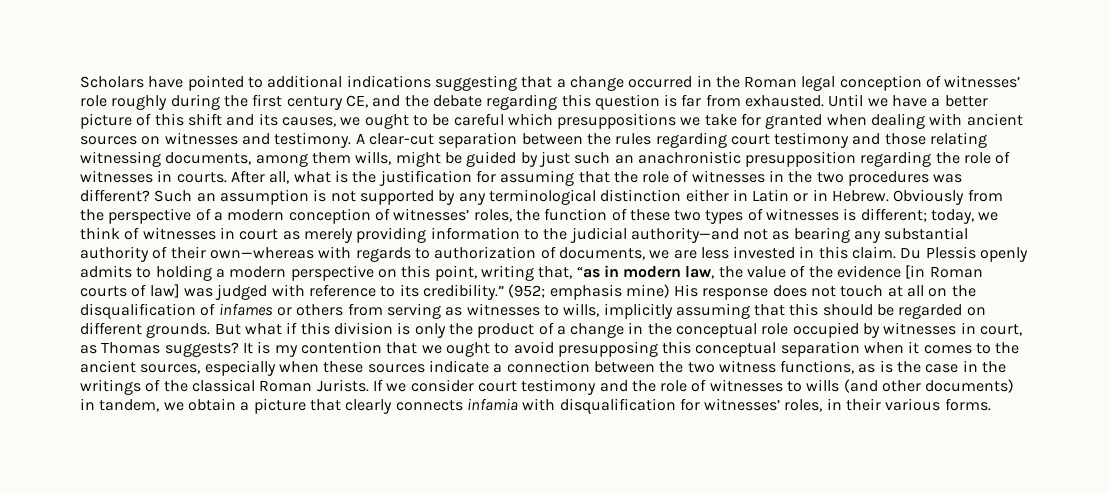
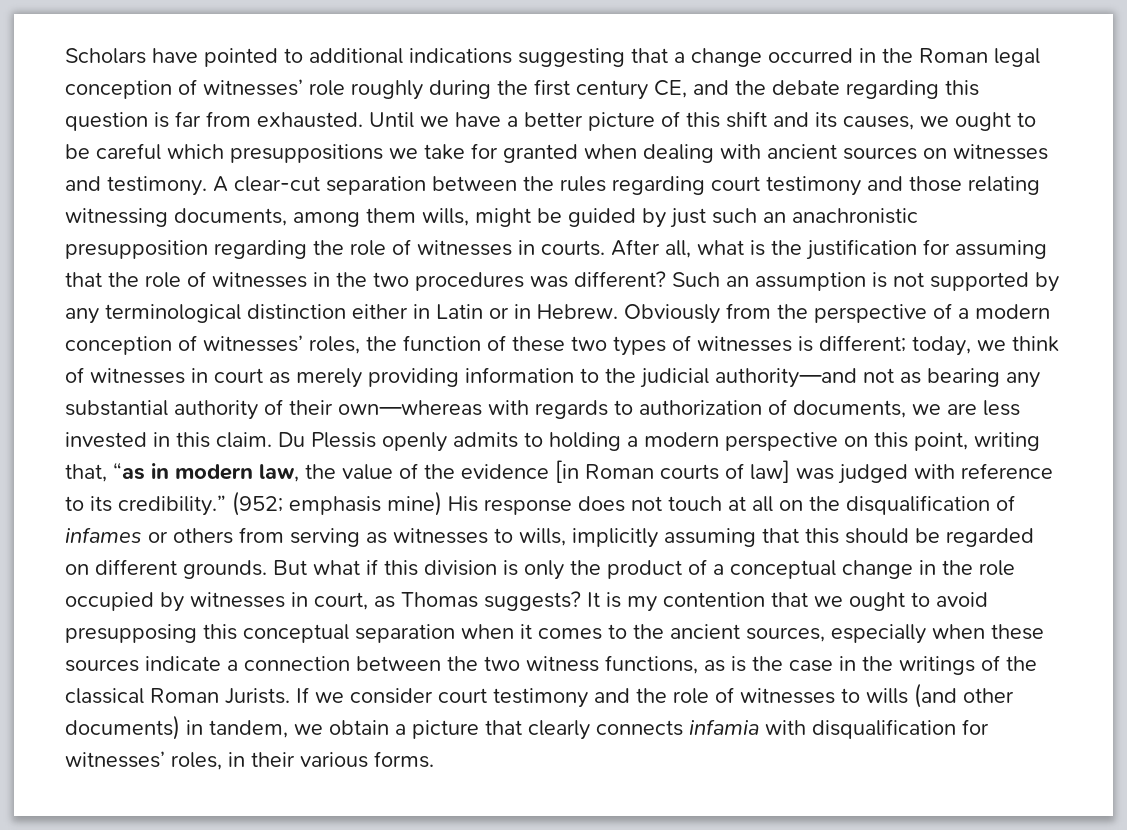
- But what if this division is only the product of a change in the conceptual role occupied by witnesses in court, as Thomas suggests?
+ But what if this division is only the product of a conceptual change in the role occupied by witnesses in court, as Thomas suggests?

